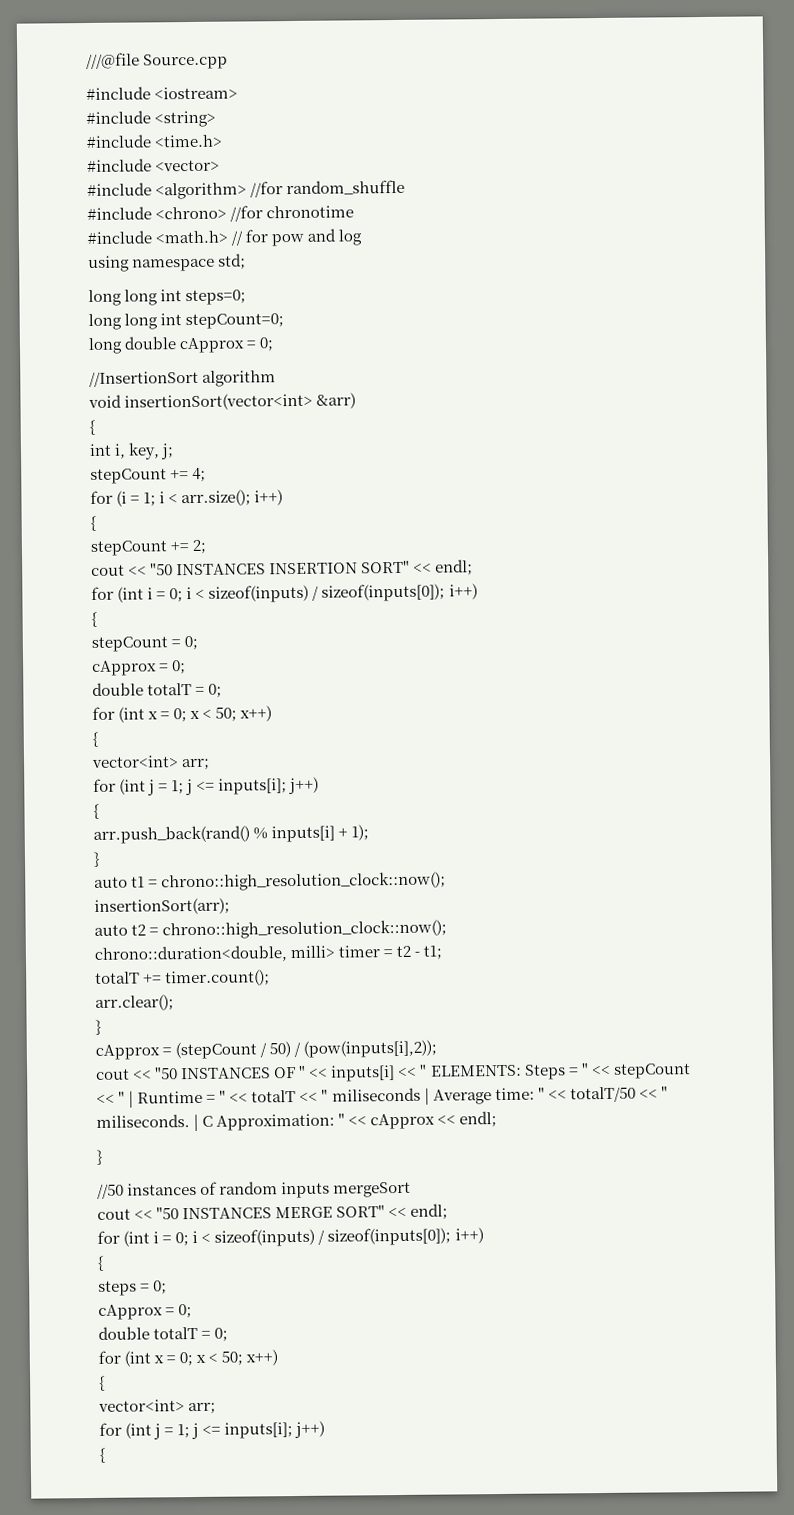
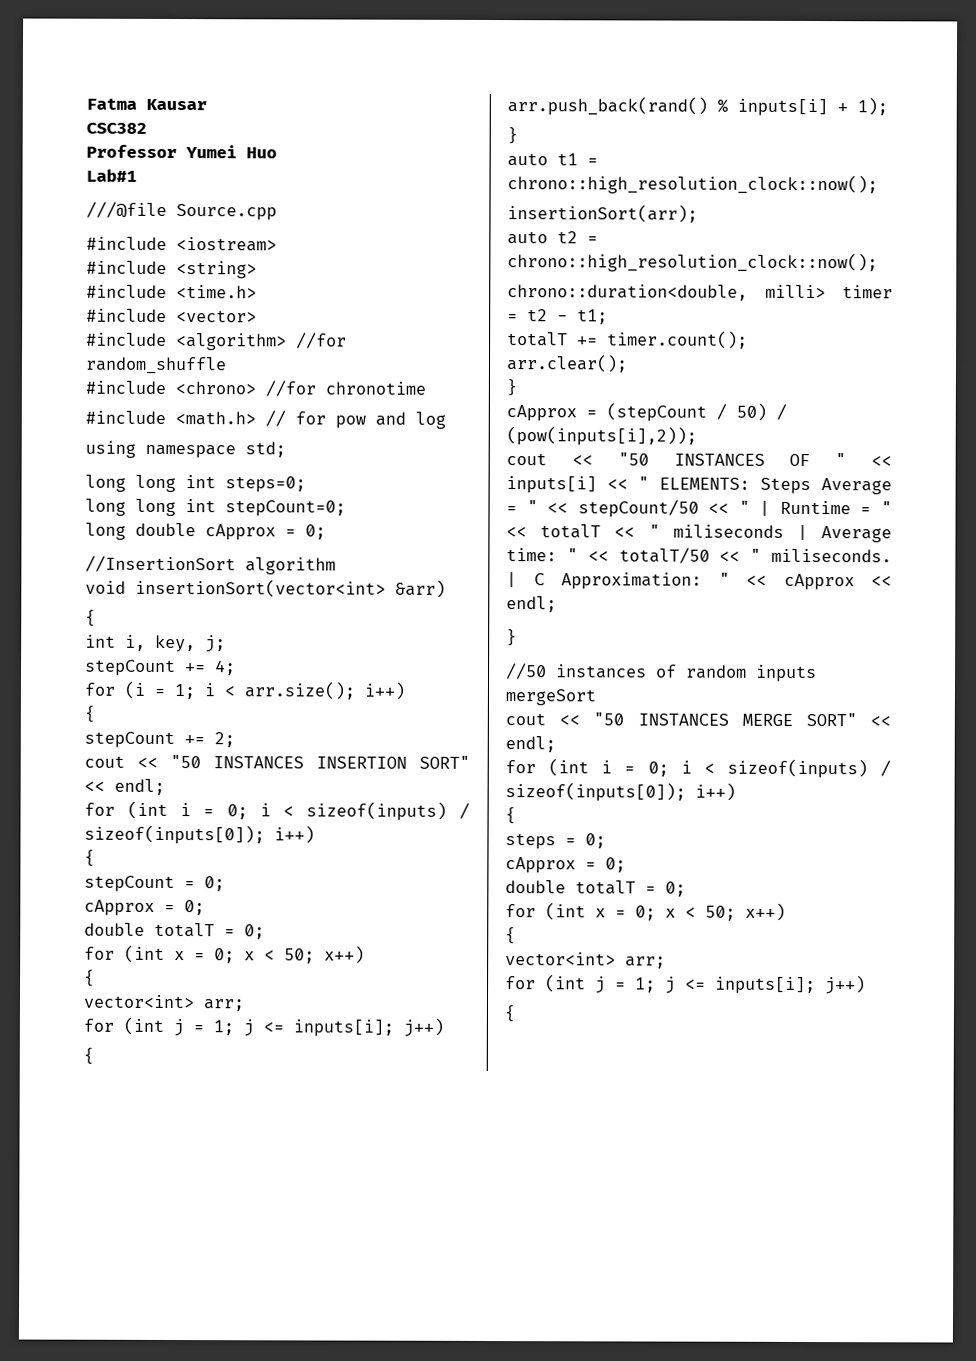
+ Fatma Kausar
+ CSC382
+ Professor Yumei Huo
+ Lab#1
- cout << "50 INSTANCES OF " << inputs[i] << " ELEMENTS: Steps = " << stepCount << " | Runtime = " << totalT << " miliseconds | Average time: " << totalT/50 << " miliseconds.
+ cout << "50 INSTANCES OF " << inputs[i] << " ELEMENTS: Steps Average = " << stepCount/50 << " | Runtime = " << totalT << " miliseconds | Average time: " << totalT/50 << " miliseconds.

